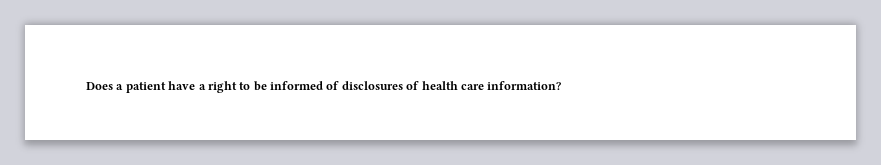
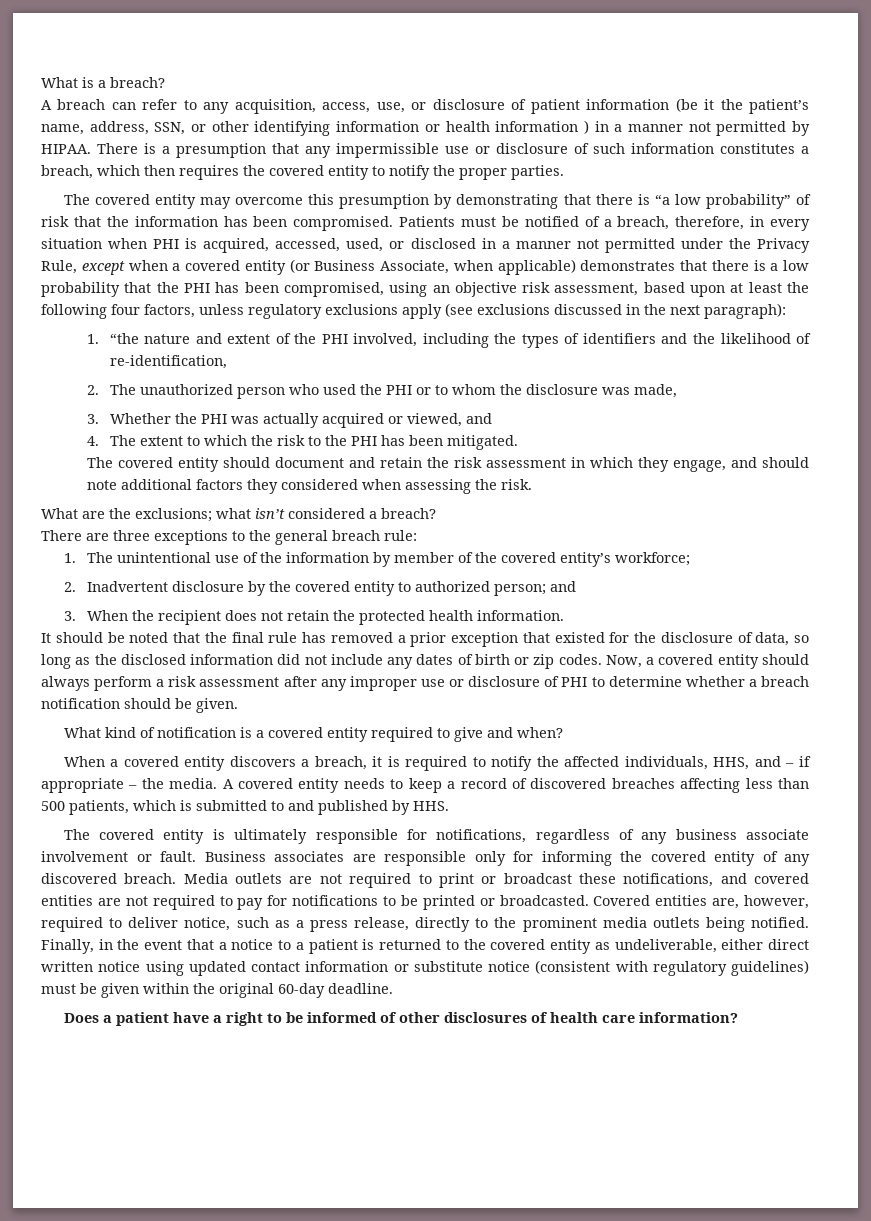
+ What is a breach?
+ A breach can refer to any acquisition, access, use, or disclosure of patient information (be it the patient’s name, address, SSN, or other identifying information or health information ) in a manner not permitted by HIPAA. There is a presumption that any impermissible use or disclosure of such information constitutes a breach, which then requires the covered entity to notify the proper parties.
+ The covered entity may overcome this presumption by demonstrating that there is “a low probability” of risk that the information has been compromised. Patients must be notified of a breach, therefore, in every situation when PHI is acquired, accessed, used, or disclosed in a manner not permitted under the Privacy Rule, except when a covered entity (or Business Associate, when applicable) demonstrates that there is a low probability that the PHI has been compromised, using an objective risk assessment, based upon at least the following four factors, unless regulatory exclusions apply (see exclusions discussed in the next paragraph):
+ 1. “the nature and extent of the PHI involved, including the types of identifiers and the likelihood of re-identification,
+ 2. The unauthorized person who used the PHI or to whom the disclosure was made,
+ 3. Whether the PHI was actually acquired or viewed, and
+ 4. The extent to which the risk to the PHI has been mitigated.
+ The covered entity should document and retain the risk assessment in which they engage, and should note additional factors they considered when assessing the risk.
+ What are the exclusions; what isn’t considered a breach?
+ There are three exceptions to the general breach rule:
+ 1. The unintentional use of the information by member of the covered entity’s workforce;
+ 2. Inadvertent disclosure by the covered entity to authorized person; and
+ 3. When the recipient does not retain the protected health information.
+ It should be noted that the final rule has removed a prior exception that existed for the disclosure of data, so long as the disclosed information did not include any dates of birth or zip codes. Now, a covered entity should always perform a risk assessment after any improper use or disclosure of PHI to determine whether a breach notification should be given.
+ What kind of notification is a covered entity required to give and when?
+ When a covered entity discovers a breach, it is required to notify the affected individuals, HHS, and – if appropriate – the media. A covered entity needs to keep a record of discovered breaches affecting less than 500 patients, which is submitted to and published by HHS.
+ The covered entity is ultimately responsible for notifications, regardless of any business associate involvement or fault. Business associates are responsible only for informing the covered entity of any discovered breach. Media outlets are not required to print or broadcast these notifications, and covered entities are not required to pay for notifications to be printed or broadcasted. Covered entities are, however, required to deliver notice, such as a press release, directly to the prominent media outlets being notified. Finally, in the event that a notice to a patient is returned to the covered entity as undeliverable, either direct written notice using updated contact information or substitute notice (consistent with regulatory guidelines) must be given within the original 60-day deadline.
- Does a patient have a right to be informed of disclosures of health care information?
+ Does a patient have a right to be informed of other disclosures of health care information?

